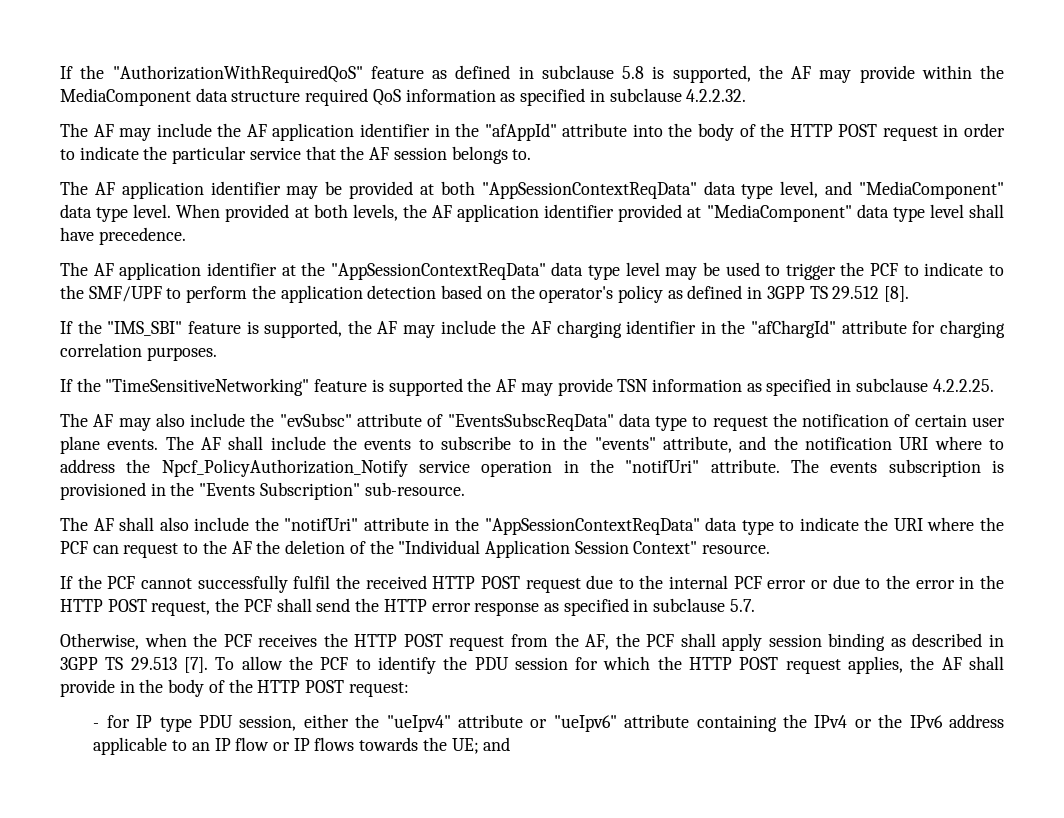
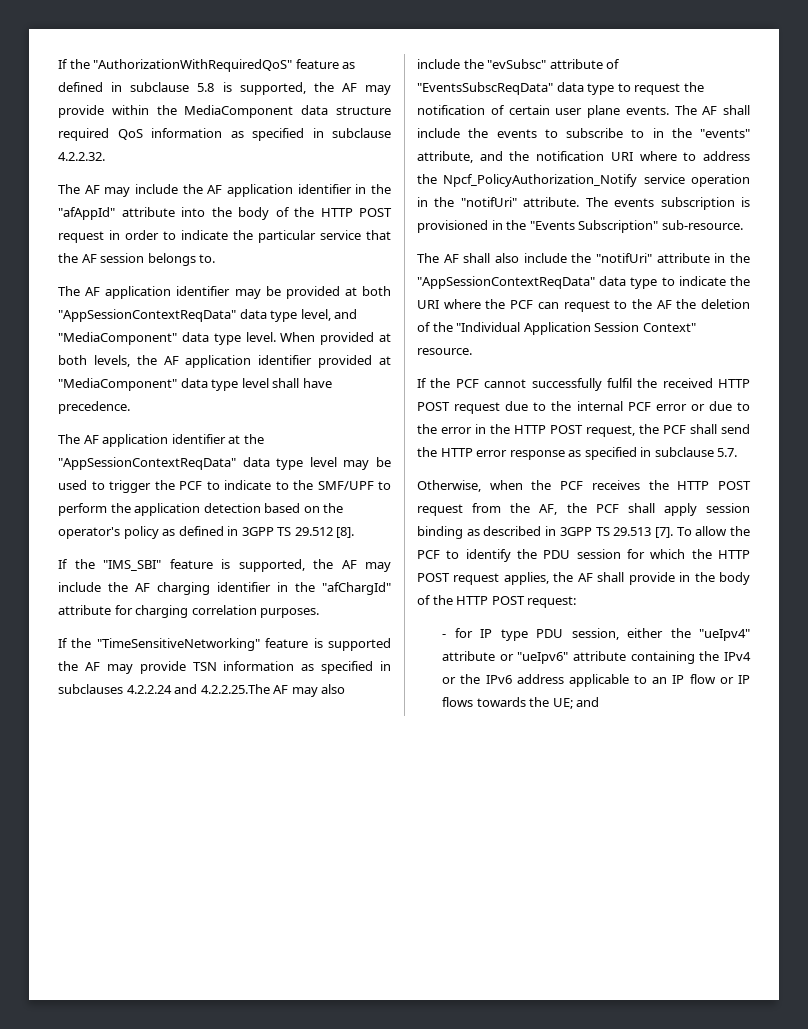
- If the "TimeSensitiveNetworking" feature is supported the AF may provide TSN information as specified in subclause 4.2.2.25.
- The AF may also include the "evSubsc" attribute of "EventsSubscReqData" data type to request the notification of certain user plane events.
+ If the "TimeSensitiveNetworking" feature is supported the AF may provide TSN information as specified in subclauses 4.2.2.24 and 4.2.2.25.The AF may also include the "evSubsc" attribute of "EventsSubscReqData" data type to request the notification of certain user plane events.

